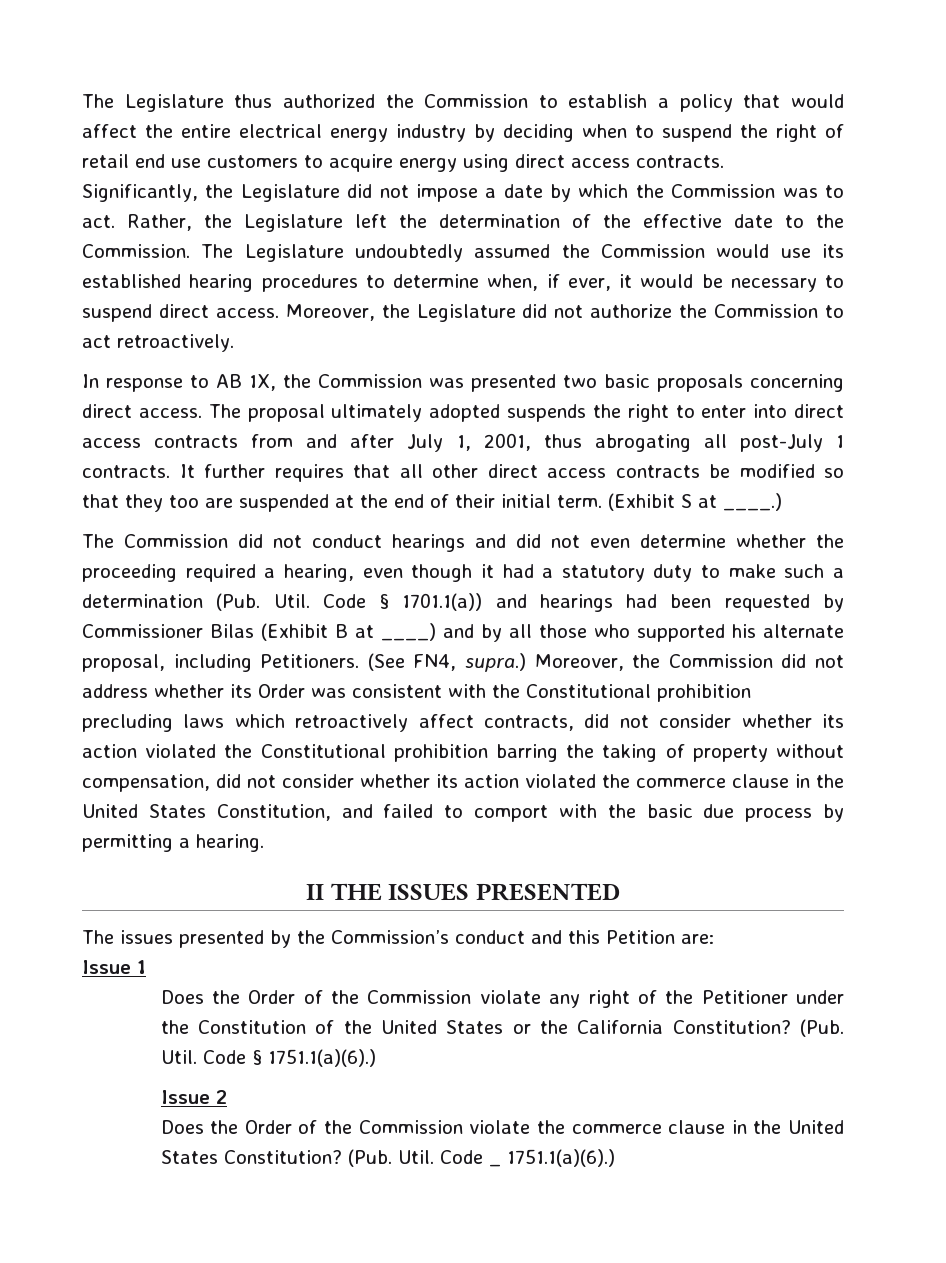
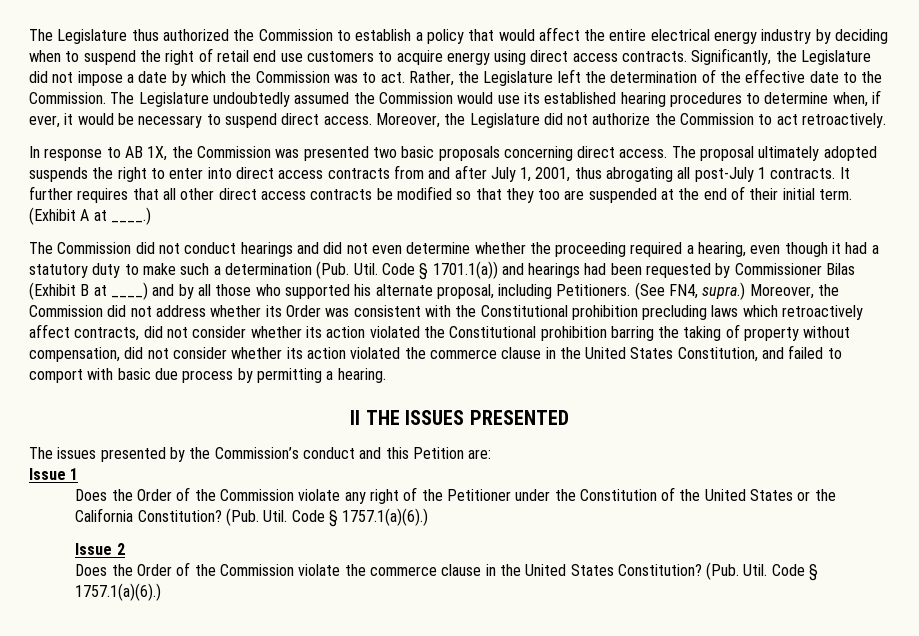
- (Exhibit S at ____.)
+ (Exhibit A at ____.)
- Moreover, the Commission did not address whether its Order was consistent with the Constitutional prohibition precluding laws which retroactively affect contracts, did not consider whether its action violated the Constitutional prohibition barring the taking of property without compensation, did not consider whether its action violated the commerce clause in the United States Constitution, and failed to comport with the basic due process by permitting a hearing.
+ Moreover, the Commission did not address whether its Order was consistent with the Constitutional prohibition precluding laws which retroactively affect contracts, did not consider whether its action violated the Constitutional prohibition barring the taking of property without compensation, did not consider whether its action violated the commerce clause in the United States Constitution, and failed to comport with basic due process by permitting a hearing.
- Does the Order of the Commission violate any right of the Petitioner under the Constitution of the United States or the California Constitution? (Pub. Util. Code § 1751.1(a)(6).)
+ Does the Order of the Commission violate any right of the Petitioner under the Constitution of the United States or the California Constitution? (Pub. Util. Code § 1757.1(a)(6).)
- Does the Order of the Commission violate the commerce clause in the United States Constitution? (Pub. Util. Code _ 1751.1(a)(6).)
+ Does the Order of the Commission violate the commerce clause in the United States Constitution? (Pub. Util. Code § 1757.1(a)(6).)

